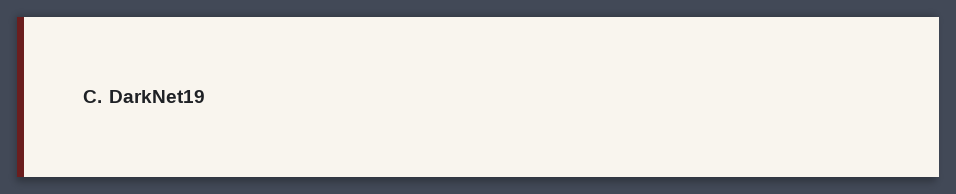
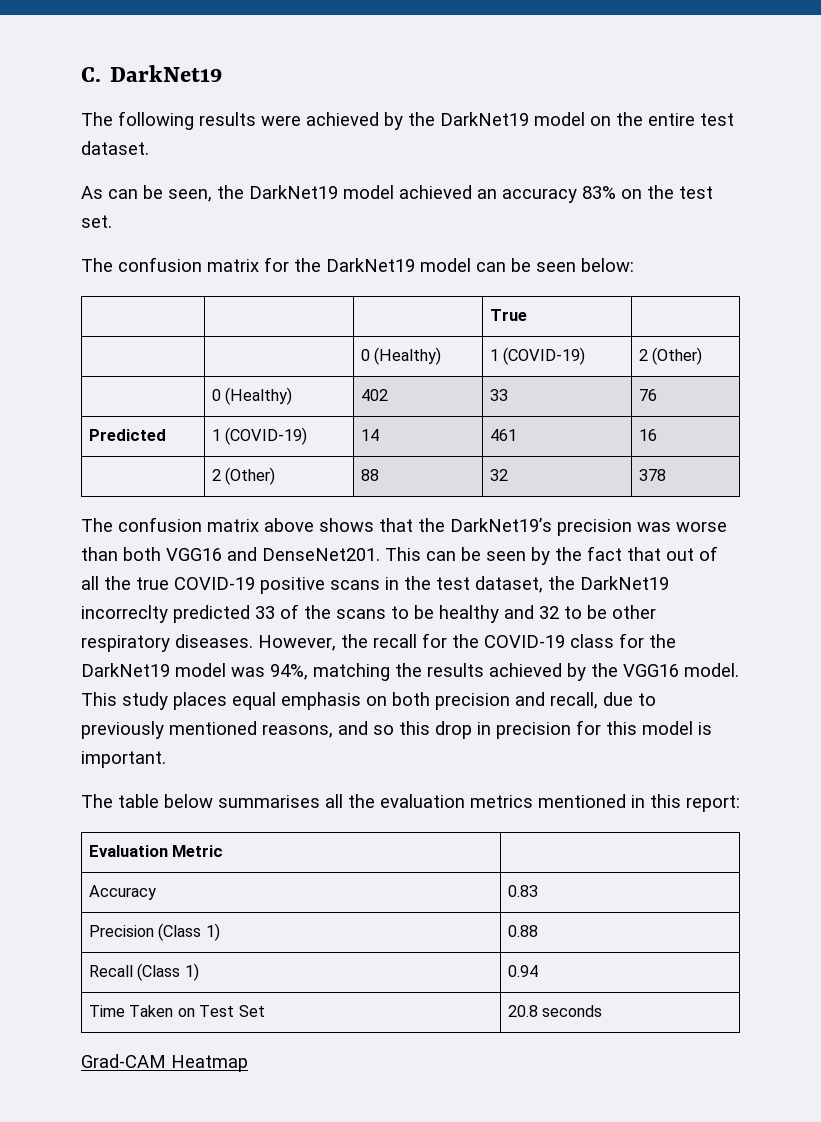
+ The following results were achieved by the DarkNet19 model on the entire test dataset.
+ As can be seen, the DarkNet19 model achieved an accuracy 83% on the test set.
+ The confusion matrix for the DarkNet19 model can be seen below:
+ | | | True |
+ | | 0 (Healthy) | 1 (COVID-19) | 2 (Other)
+ | 0 (Healthy) | 402 | 33 | 76
+ Predicted | 1 (COVID-19) | 14 | 461 | 16
+ | 2 (Other) | 88 | 32 | 378
+ The confusion matrix above shows that the DarkNet19’s precision was worse than both VGG16 and DenseNet201. This can be seen by the fact that out of all the true COVID-19 positive scans in the test dataset, the DarkNet19 incorreclty predicted 33 of the scans to be healthy and 32 to be other respiratory diseases. However, the recall for the COVID-19 class for the DarkNet19 model was 94%, matching the results achieved by the VGG16 model. This study places equal emphasis on both precision and recall, due to previously mentioned reasons, and so this drop in precision for this model is important.
+ The table below summarises all the evaluation metrics mentioned in this report:
+ Evaluation Metric |
+ Accuracy | 0.83
+ Precision (Class 1) | 0.88
+ Recall (Class 1) | 0.94
+ Time Taken on Test Set | 20.8 seconds
+ Grad-CAM Heatmap

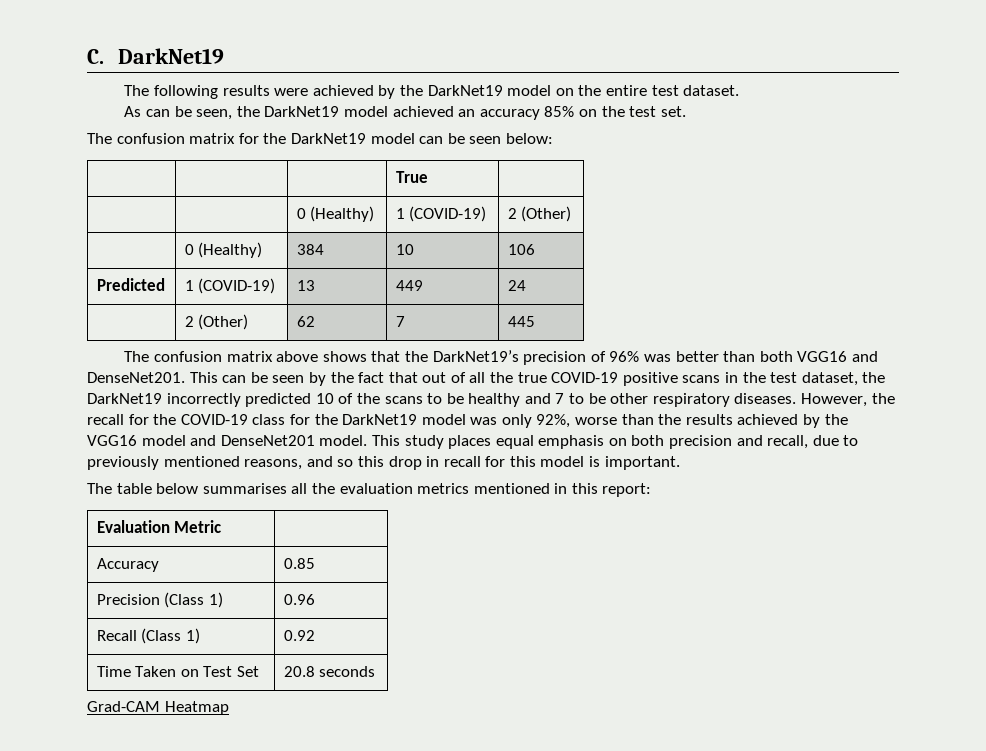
- As can be seen, the DarkNet19 model achieved an accuracy 83% on the test set.
+ As can be seen, the DarkNet19 model achieved an accuracy 85% on the test set.
- | 0 (Healthy) | 402 | 33 | 76
+ | 0 (Healthy) | 384 | 10 | 106
- Predicted | 1 (COVID-19) | 14 | 461 | 16
+ Predicted | 1 (COVID-19) | 13 | 449 | 24
- | 2 (Other) | 88 | 32 | 378
+ | 2 (Other) | 62 | 7 | 445
- The confusion matrix above shows that the DarkNet19’s precision was worse than both VGG16 and DenseNet201.
+ The confusion matrix above shows that the DarkNet19’s precision of 96% was better than both VGG16 and DenseNet201.
- This can be seen by the fact that out of all the true COVID-19 positive scans in the test dataset, the DarkNet19 incorreclty predicted 33 of the scans to be healthy and 32 to be other respiratory diseases.
+ This can be seen by the fact that out of all the true COVID-19 positive scans in the test dataset, the DarkNet19 incorrectly predicted 10 of the scans to be healthy and 7 to be other respiratory diseases.
- However, the recall for the COVID-19 class for the DarkNet19 model was 94%, matching the results achieved by the VGG16 model.
+ However, the recall for the COVID-19 class for the DarkNet19 model was only 92%, worse than the results achieved by the VGG16 model and DenseNet201 model.
- This study places equal emphasis on both precision and recall, due to previously mentioned reasons, and so this drop in precision for this model is important.
+ This study places equal emphasis on both precision and recall, due to previously mentioned reasons, and so this drop in recall for this model is important.
- Accuracy | 0.83
+ Accuracy | 0.85
- Precision (Class 1) | 0.88
+ Precision (Class 1) | 0.96
- Recall (Class 1) | 0.94
+ Recall (Class 1) | 0.92

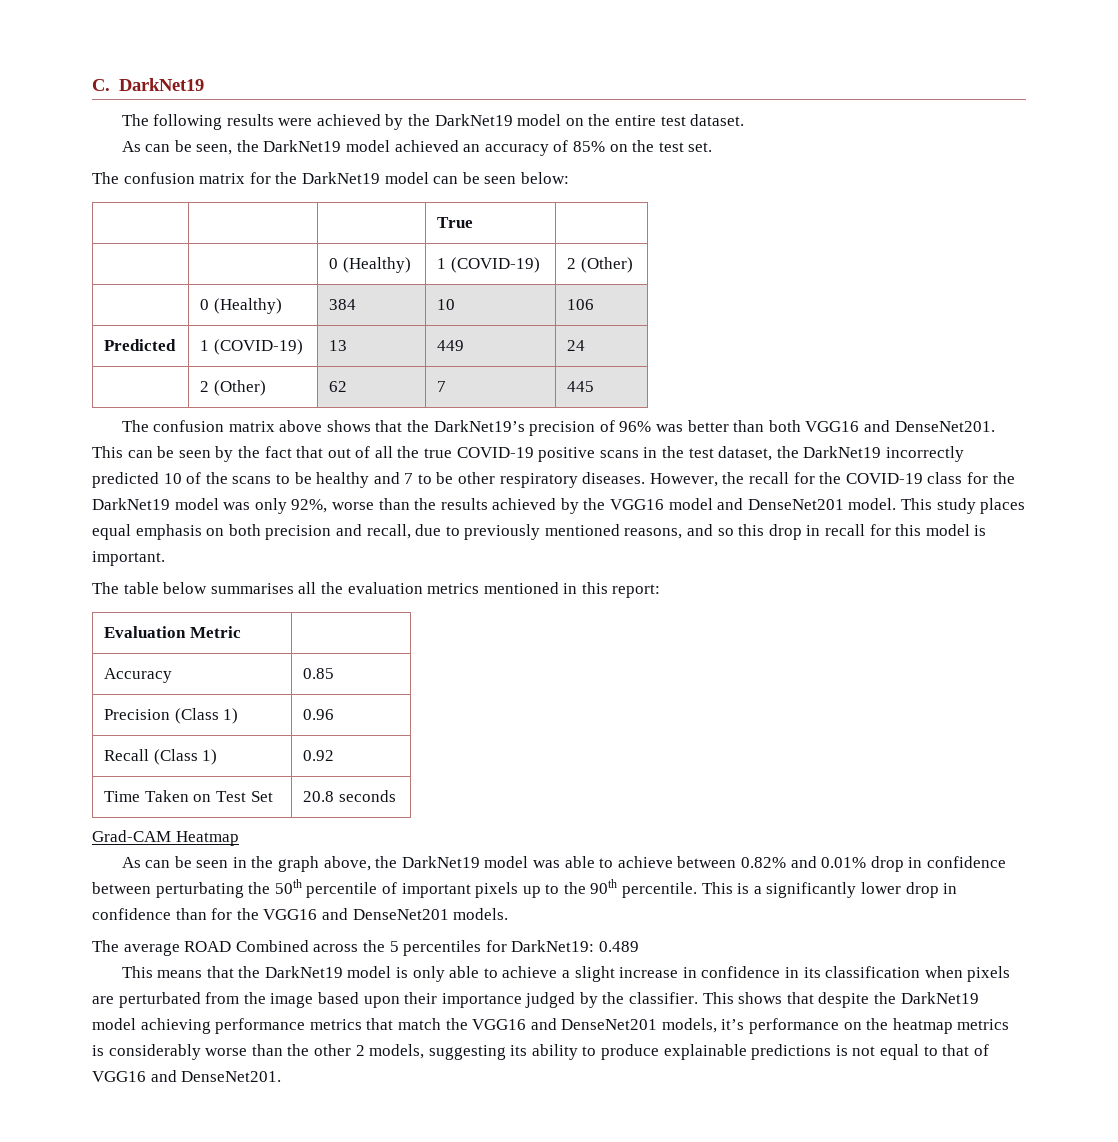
- As can be seen, the DarkNet19 model achieved an accuracy 85% on the test set.
+ As can be seen, the DarkNet19 model achieved an accuracy of 85% on the test set.
+ As can be seen in the graph above, the DarkNet19 model was able to achieve between 0.82% and 0.01% drop in confidence between perturbating the 50th percentile of important pixels up to the 90th percentile. This is a significantly lower drop in confidence than for the VGG16 and DenseNet201 models.
+ The average ROAD Combined across the 5 percentiles for DarkNet19: 0.489
+ This means that the DarkNet19 model is only able to achieve a slight increase in confidence in its classification when pixels are perturbated from the image based upon their importance judged by the classifier. This shows that despite the DarkNet19 model achieving performance metrics that match the VGG16 and DenseNet201 models, it’s performance on the heatmap metrics is considerably worse than the other 2 models, suggesting its ability to produce explainable predictions is not equal to that of VGG16 and DenseNet201.

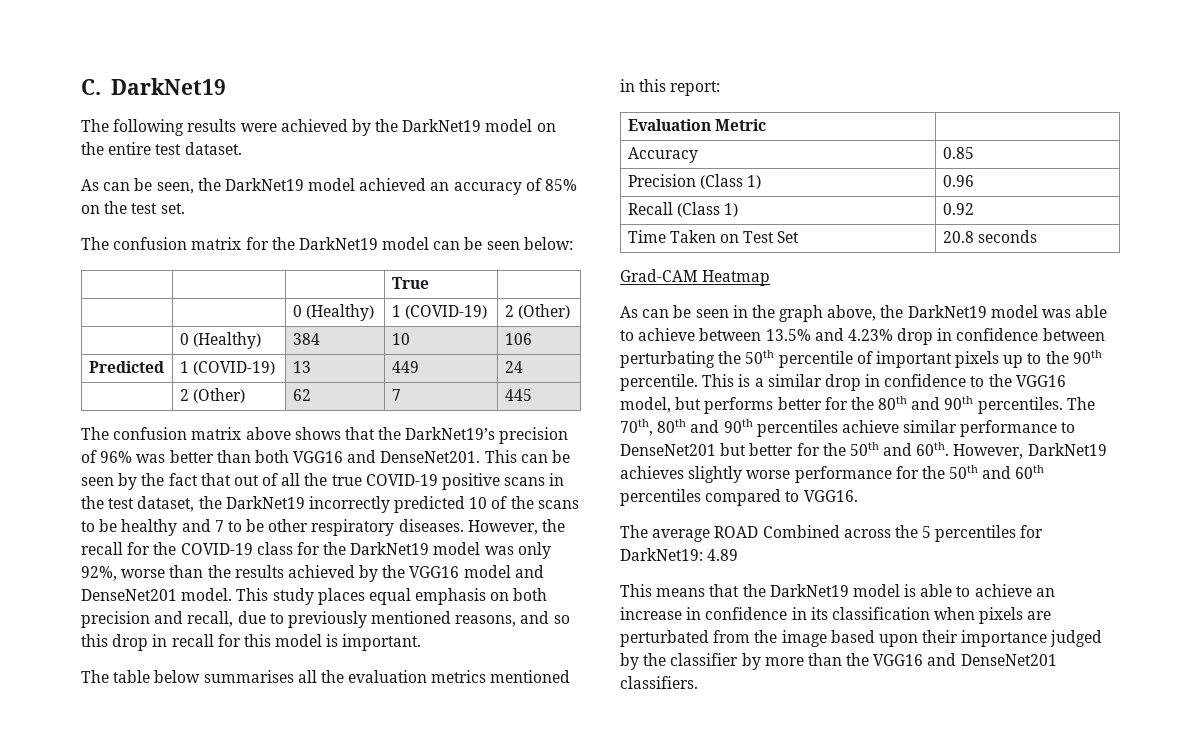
- As can be seen in the graph above, the DarkNet19 model was able to achieve between 0.82% and 0.01% drop in confidence between perturbating the 50th percentile of important pixels up to the 90th percentile.
+ As can be seen in the graph above, the DarkNet19 model was able to achieve between 13.5% and 4.23% drop in confidence between perturbating the 50th percentile of important pixels up to the 90th percentile.
- This is a significantly lower drop in confidence than for the VGG16 and DenseNet201 models.
+ This is a similar drop in confidence to the VGG16 model, but performs better for the 80th and 90th percentiles. The 70th, 80th and 90th percentiles achieve similar performance to DenseNet201 but better for the 50th and 60th. However, DarkNet19 achieves slightly worse performance for the 50th and 60th percentiles compared to VGG16.
- The average ROAD Combined across the 5 percentiles for DarkNet19: 0.489
+ The average ROAD Combined across the 5 percentiles for DarkNet19: 4.89
- This means that the DarkNet19 model is only able to achieve a slight increase in confidence in its classification when pixels are perturbated from the image based upon their importance judged by the classifier. This shows that despite the DarkNet19 model achieving performance metrics that match the VGG16 and DenseNet201 models, it’s performance on the heatmap metrics is considerably worse than the other 2 models, suggesting its ability to produce explainable predictions is not equal to that of VGG16 and DenseNet201.
+ This means that the DarkNet19 model is able to achieve an increase in confidence in its classification when pixels are perturbated from the image based upon their importance judged by the classifier by more than the VGG16 and DenseNet201 classifiers.

